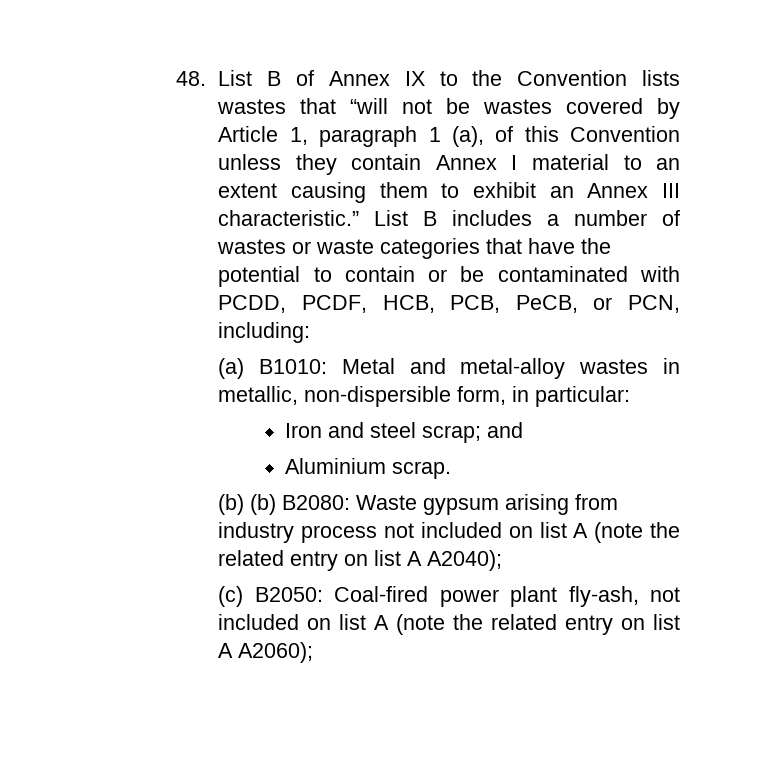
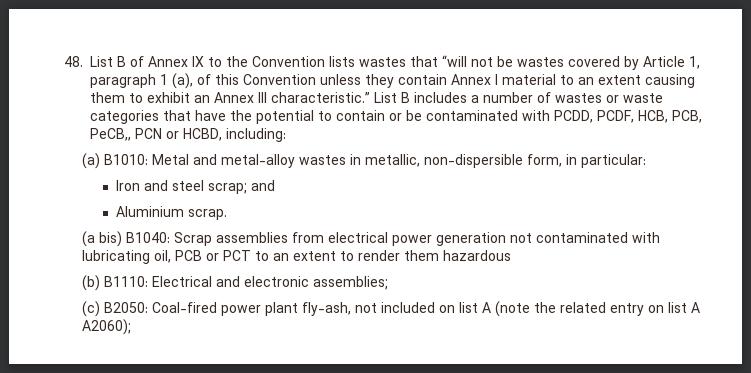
- List B includes a number of wastes or waste categories that have the potential to contain or be contaminated with PCDD, PCDF, HCB, PCB, PeCB, or PCN, including:
+ List B includes a number of wastes or waste categories that have the potential to contain or be contaminated with PCDD, PCDF, HCB, PCB, PeCB,, PCN or HCBD, including:
- (b) (b) B2080: Waste gypsum arising from industry process not included on list A (note the related entry on list A A2040);
+ (a bis) B1040: Scrap assemblies from electrical power generation not contaminated with lubricating oil, PCB or PCT to an extent to render them hazardous
+ (b) B1110: Electrical and electronic assemblies;

